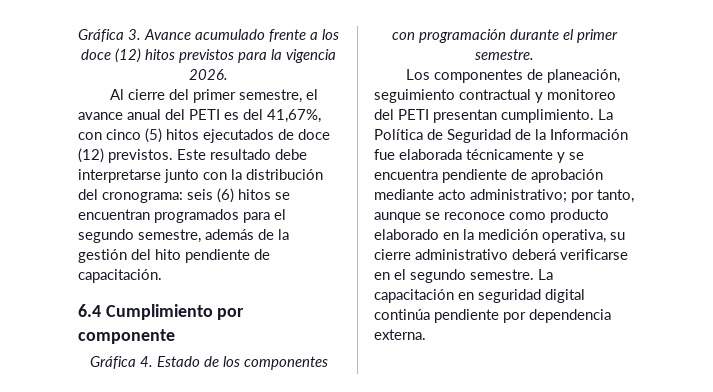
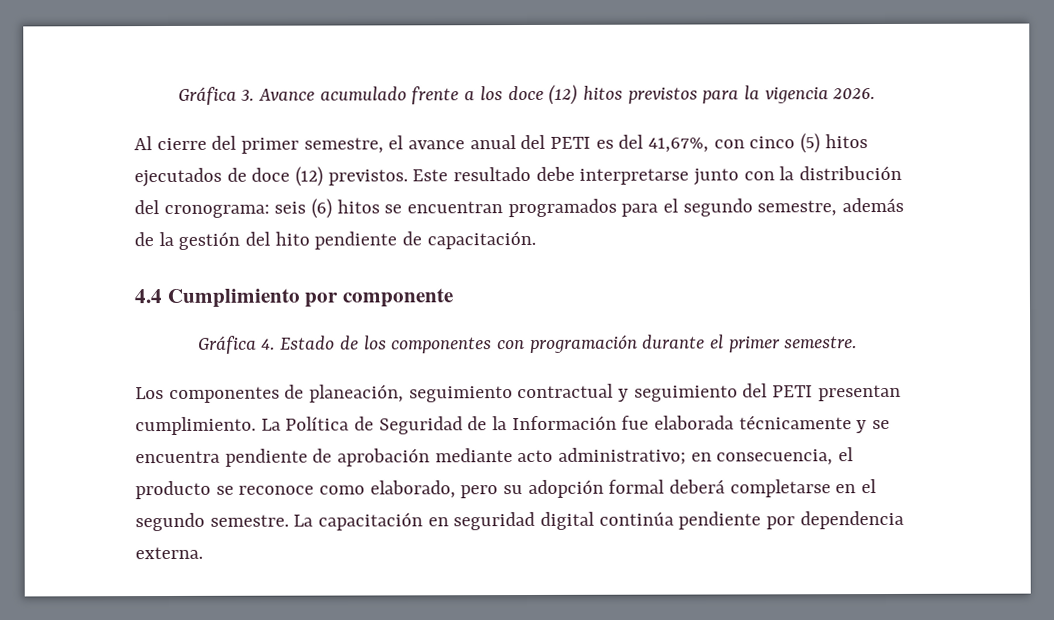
- 6.4 Cumplimiento por componente
+ 4.4 Cumplimiento por componente
- Los componentes de planeación, seguimiento contractual y monitoreo del PETI presentan cumplimiento.
+ Los componentes de planeación, seguimiento contractual y seguimiento del PETI presentan cumplimiento.
- La Política de Seguridad de la Información fue elaborada técnicamente y se encuentra pendiente de aprobación mediante acto administrativo; por tanto, aunque se reconoce como producto elaborado en la medición operativa, su cierre administrativo deberá verificarse en el segundo semestre.
+ La Política de Seguridad de la Información fue elaborada técnicamente y se encuentra pendiente de aprobación mediante acto administrativo; en consecuencia, el producto se reconoce como elaborado, pero su adopción formal deberá completarse en el segundo semestre.

